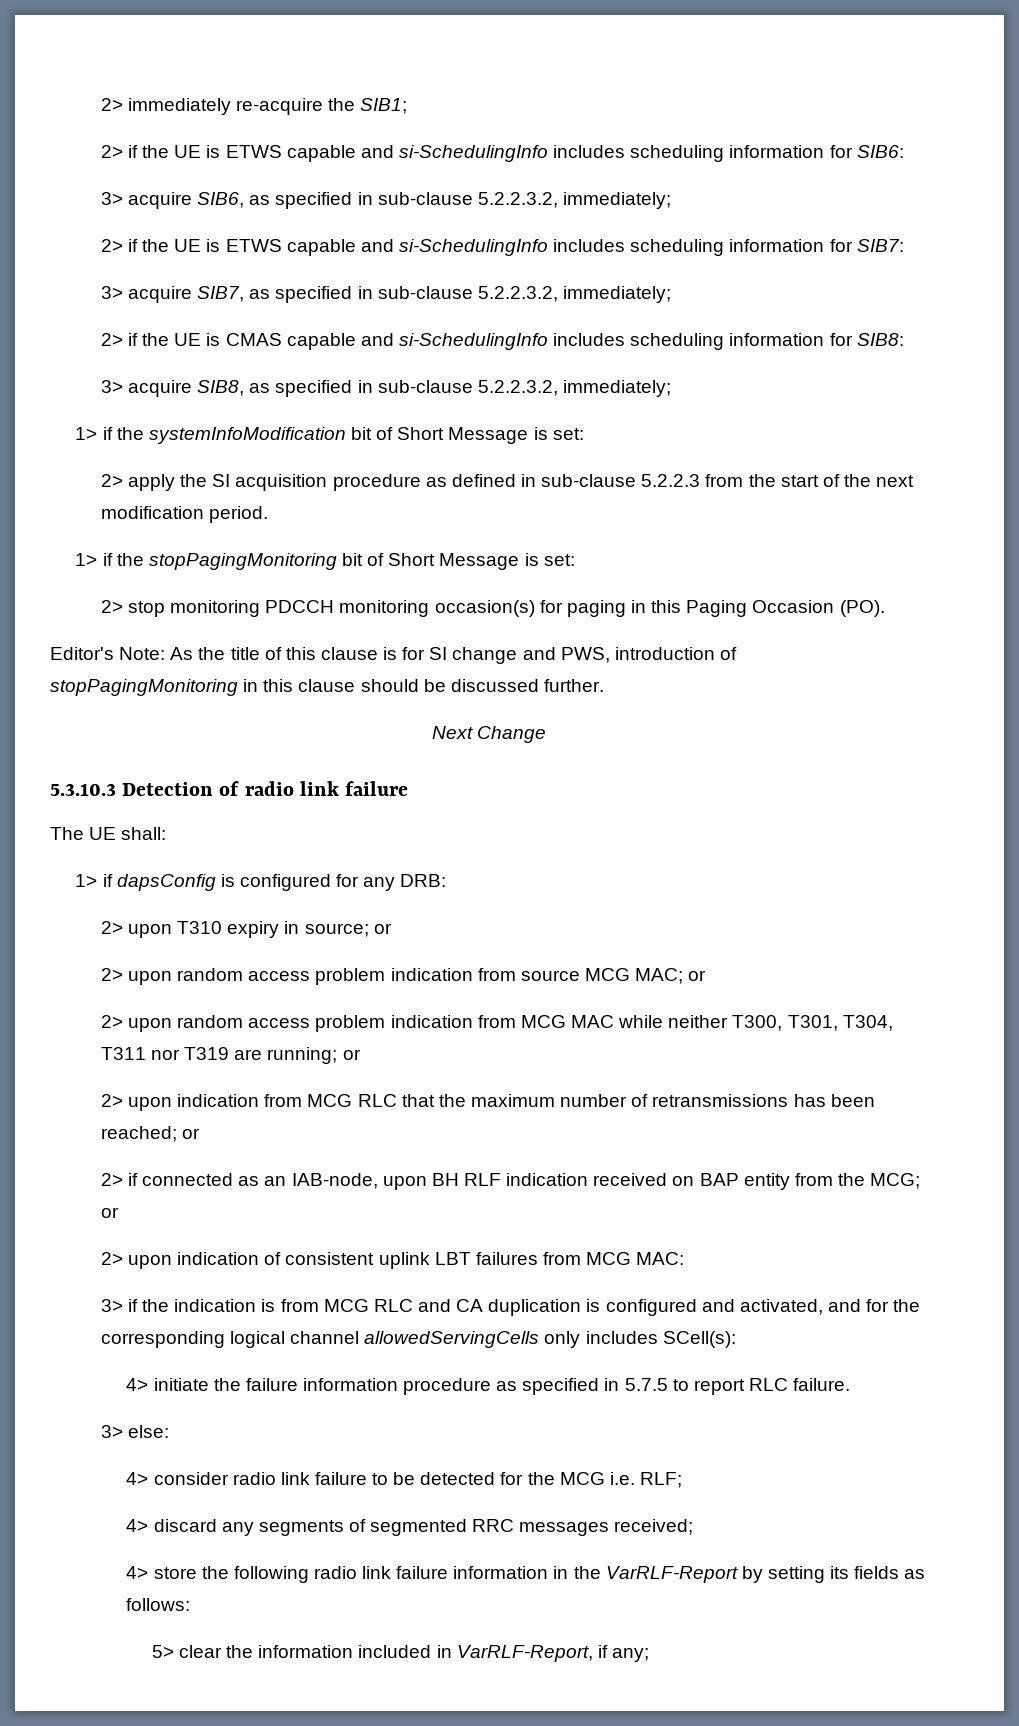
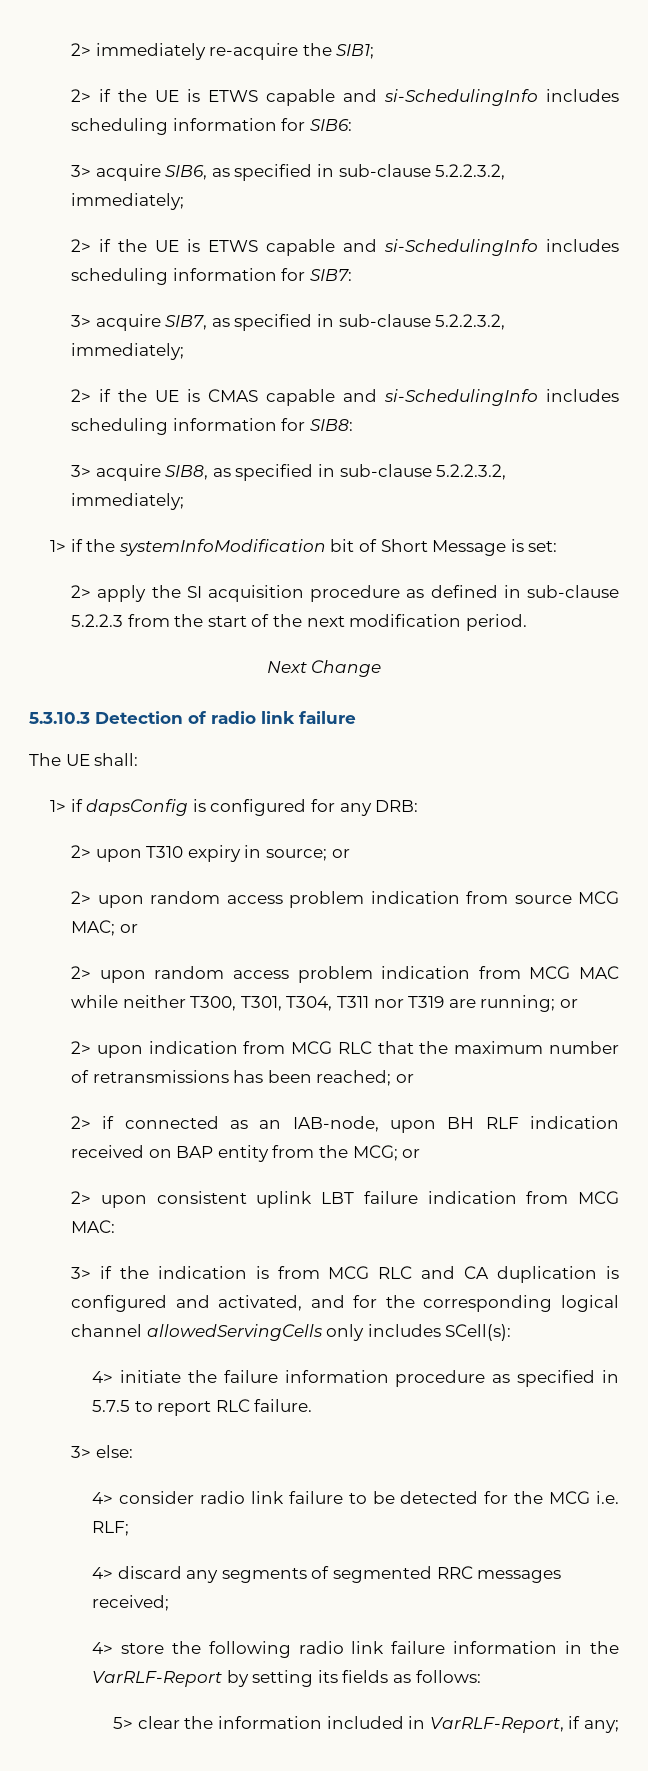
- 1> if the stopPagingMonitoring bit of Short Message is set:
- 2> stop monitoring PDCCH monitoring occasion(s) for paging in this Paging Occasion (PO).
- Editor's Note: As the title of this clause is for SI change and PWS, introduction of stopPagingMonitoring in this clause should be discussed further.
- 2> upon indication of consistent uplink LBT failures from MCG MAC:
+ 2> upon consistent uplink LBT failure indication from MCG MAC:

